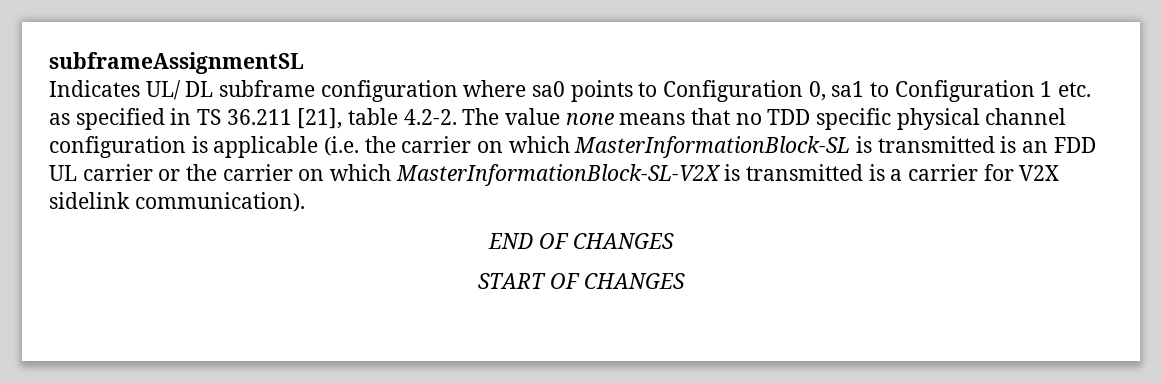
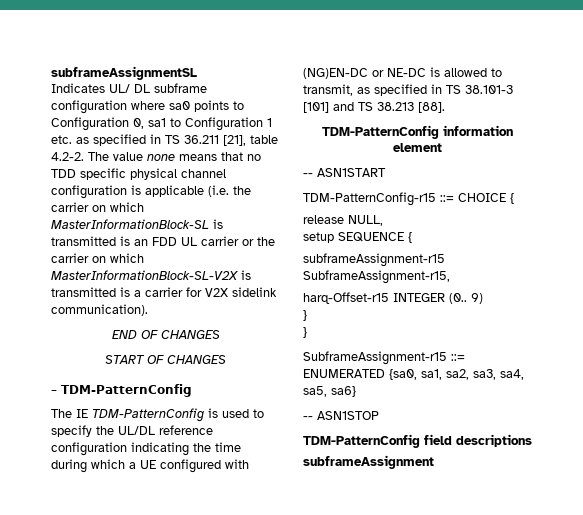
+ – TDM-PatternConfig
+ The IE TDM-PatternConfig is used to specify the UL/DL reference configuration indicating the time during which a UE configured with (NG)EN-DC or NE-DC is allowed to transmit, as specified in TS 38.101-3 [101] and TS 38.213 [88].
+ TDM-PatternConfig information element
+ -- ASN1START
+ TDM-PatternConfig-r15 ::= CHOICE {
+ release NULL,
+ setup SEQUENCE {
+ subframeAssignment-r15 SubframeAssignment-r15,
+ harq-Offset-r15 INTEGER (0.. 9)
+ }
+ }
+ SubframeAssignment-r15 ::= ENUMERATED {sa0, sa1, sa2, sa3, sa4, sa5, sa6}
+ -- ASN1STOP
+ TDM-PatternConfig field descriptions
+ subframeAssignment

